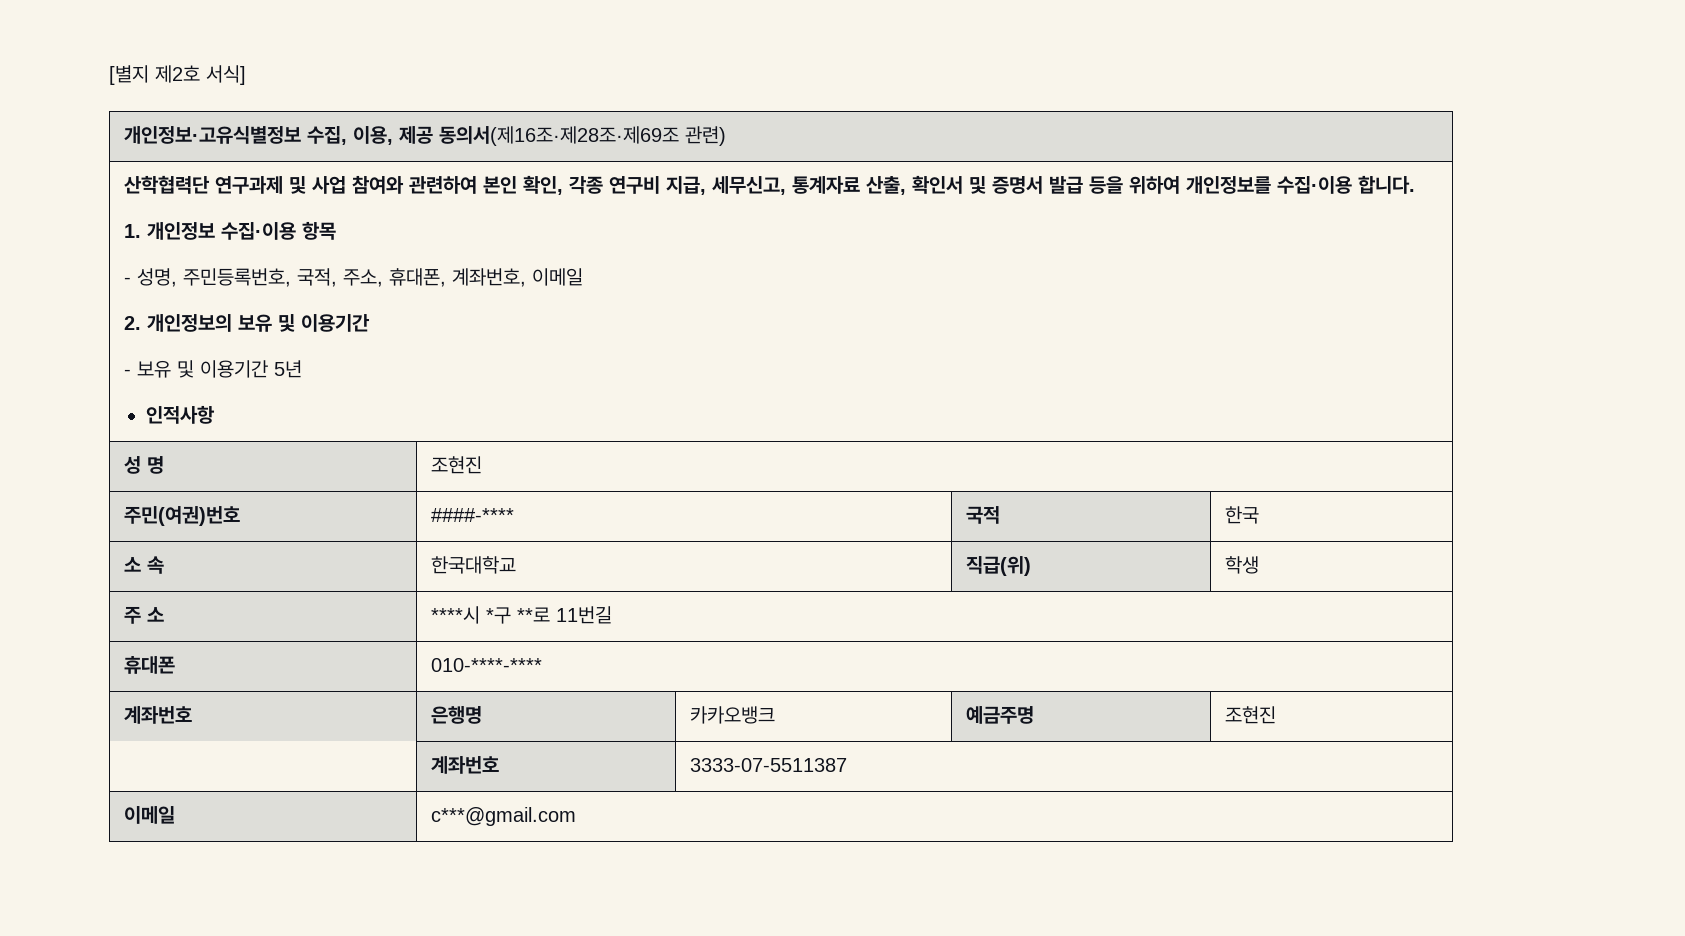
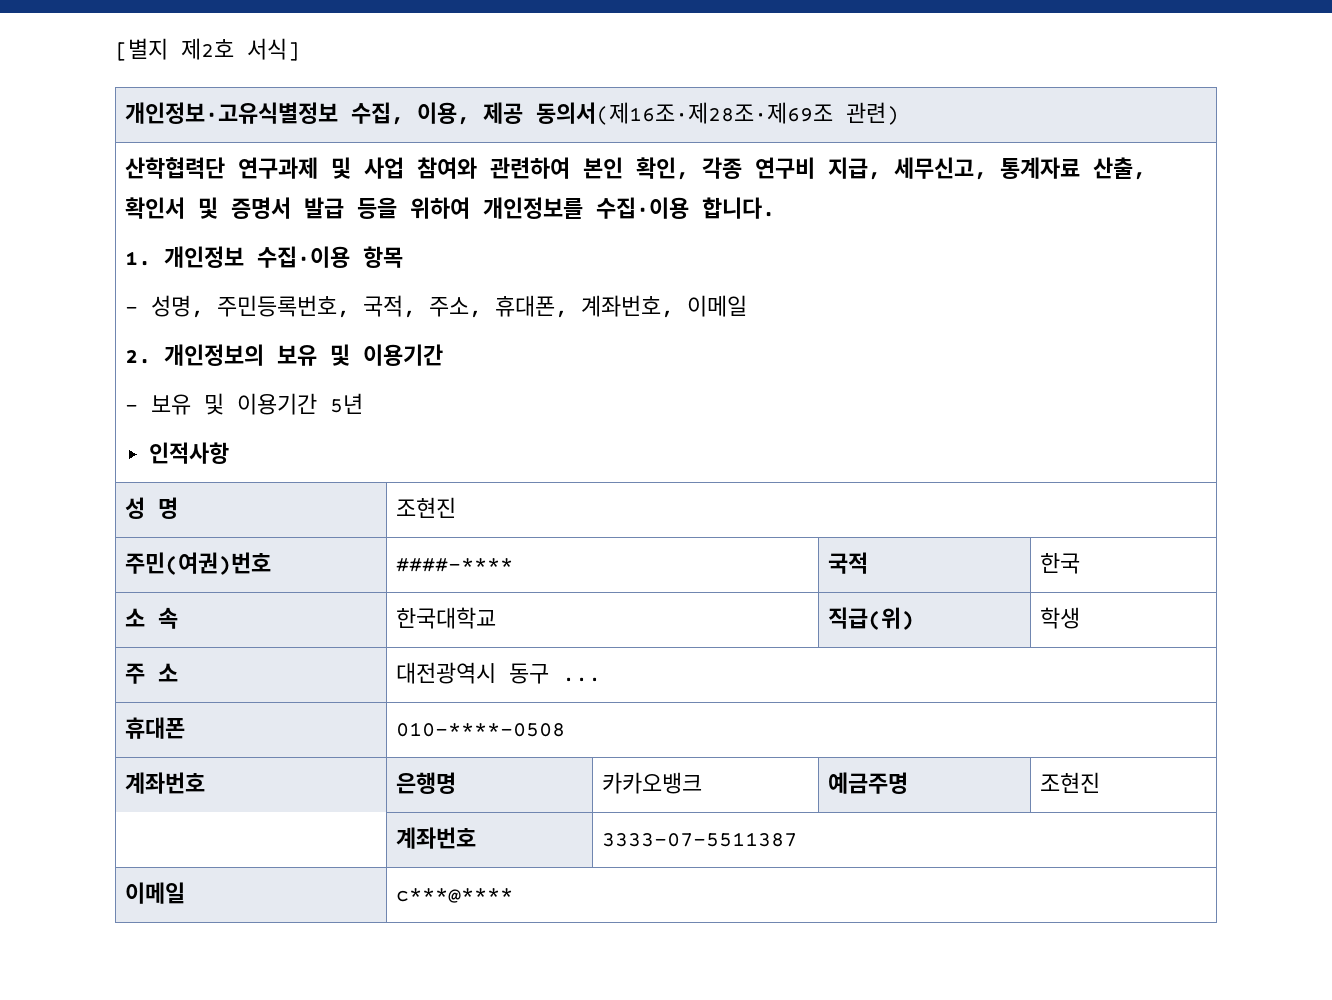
- 주 소 | ****시 *구 **로 11번길
+ 주 소 | 대전광역시 동구 ...
- 휴대폰 | 010-****-****
+ 휴대폰 | 010-****-0508
- 이메일 | c***@gmail.com
+ 이메일 | c***@****

